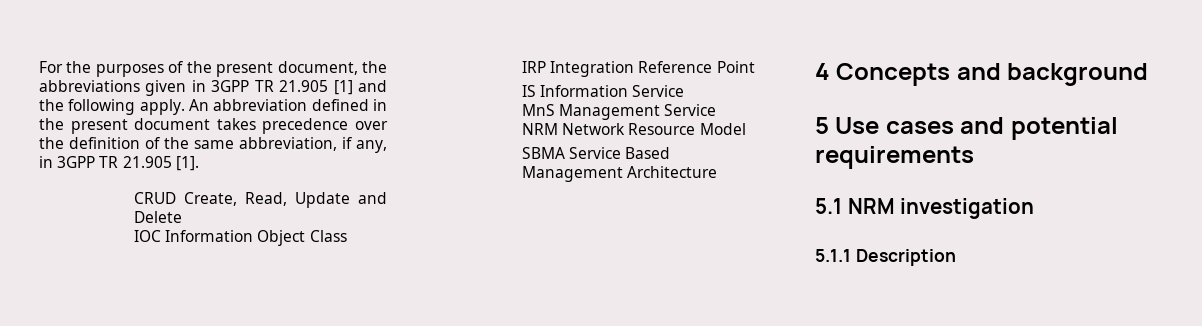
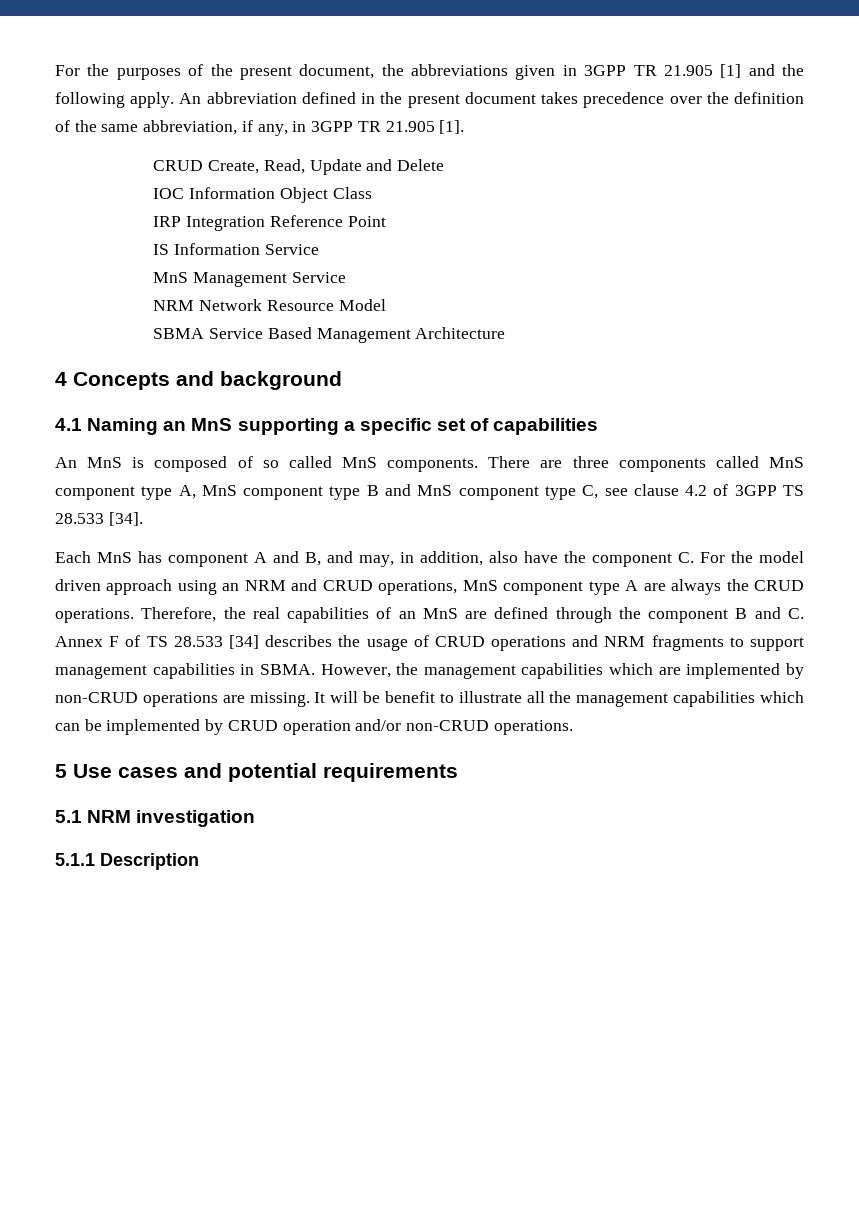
+ 4.1 Naming an MnS supporting a specific set of capabilities
+ An MnS is composed of so called MnS components. There are three components called MnS component type A, MnS component type B and MnS component type C, see clause 4.2 of 3GPP TS 28.533 [34].
+ Each MnS has component A and B, and may, in addition, also have the component C. For the model driven approach using an NRM and CRUD operations, MnS component type A are always the CRUD operations. Therefore, the real capabilities of an MnS are defined through the component B and C. Annex F of TS 28.533 [34] describes the usage of CRUD operations and NRM fragments to support management capabilities in SBMA. However, the management capabilities which are implemented by non-CRUD operations are missing. It will be benefit to illustrate all the management capabilities which can be implemented by CRUD operation and/or non-CRUD operations.

